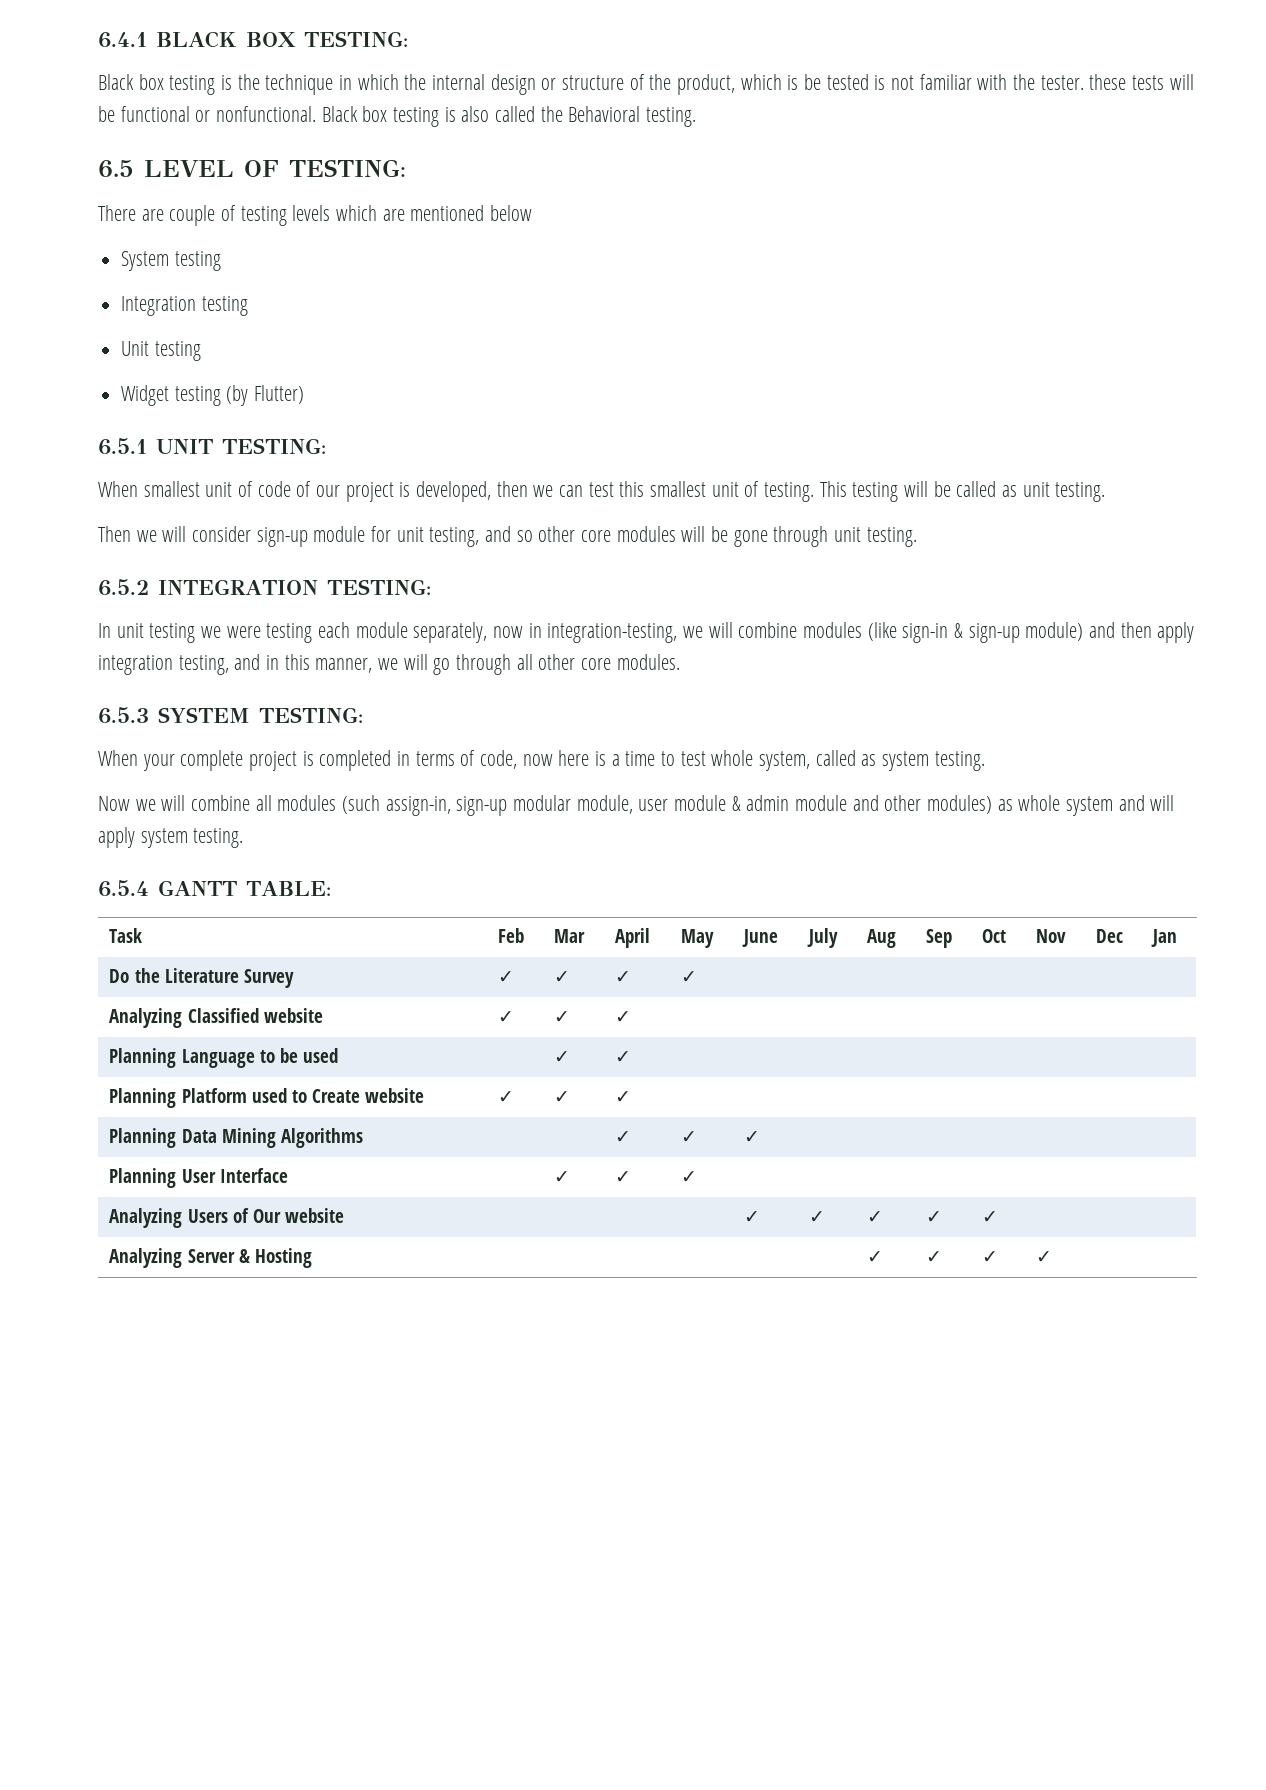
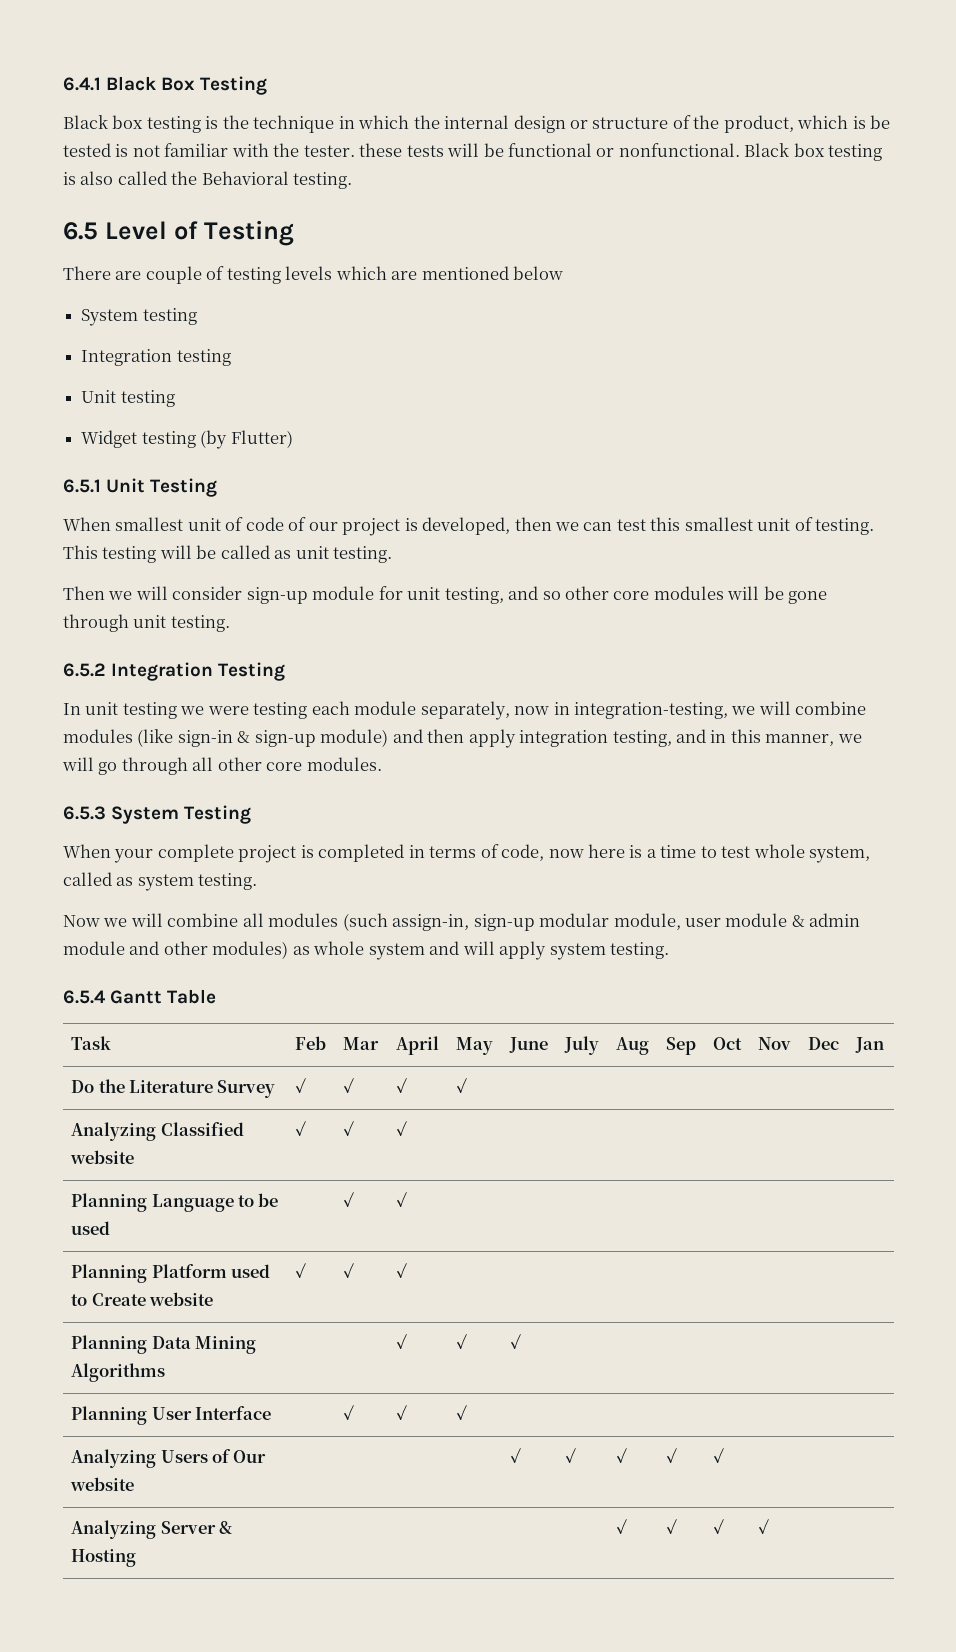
- 6.4.1 BLACK BOX TESTING:
+ 6.4.1 Black Box Testing
- 6.5 LEVEL OF TESTING:
+ 6.5 Level of Testing
- 6.5.1 UNIT TESTING:
+ 6.5.1 Unit Testing
- 6.5.2 INTEGRATION TESTING:
+ 6.5.2 Integration Testing
- 6.5.3 SYSTEM TESTING:
+ 6.5.3 System Testing
- 6.5.4 GANTT TABLE:
+ 6.5.4 Gantt Table

